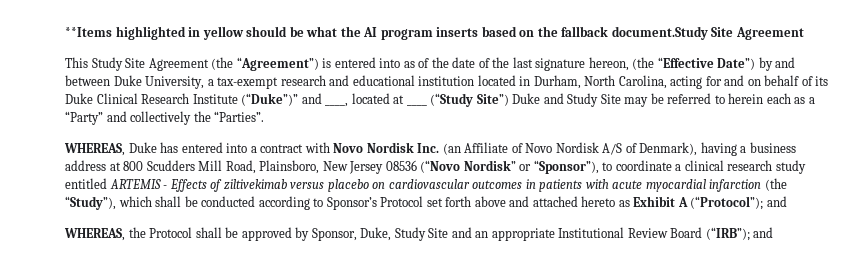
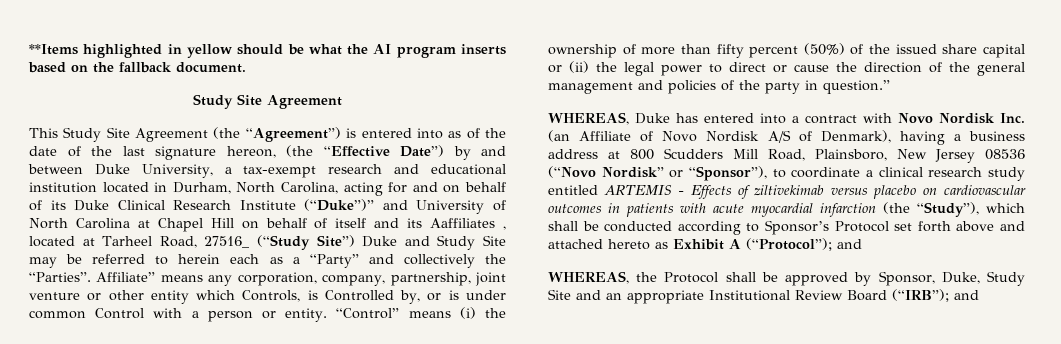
- **Items highlighted in yellow should be what the AI program inserts based on the fallback document.Study Site Agreement
+ **Items highlighted in yellow should be what the AI program inserts based on the fallback document.
+ Study Site Agreement
- This Study Site Agreement (the “Agreement”) is entered into as of the date of the last signature hereon, (the “Effective Date”) by and between Duke University, a tax-exempt research and educational institution located in Durham, North Carolina, acting for and on behalf of its Duke Clinical Research Institute (“Duke”)” and ____, located at ____ (“Study Site”) Duke and Study Site may be referred to herein each as a “Party” and collectively the “Parties”.
+ This Study Site Agreement (the “Agreement”) is entered into as of the date of the last signature hereon, (the “Effective Date”) by and between Duke University, a tax-exempt research and educational institution located in Durham, North Carolina, acting for and on behalf of its Duke Clinical Research Institute (“Duke”)” and University of North Carolina at Chapel Hill on behalf of itself and its Aaffiliates , located at Tarheel Road, 27516_ (“Study Site”) Duke and Study Site may be referred to herein each as a “Party” and collectively the “Parties”. Affiliate” means any corporation, company, partnership, joint venture or other entity which Controls, is Controlled by, or is under common Control with a person or entity. “Control” means (i) the ownership of more than fifty percent (50%) of the issued share capital or (ii) the legal power to direct or cause the direction of the general management and policies of the party in question.”

